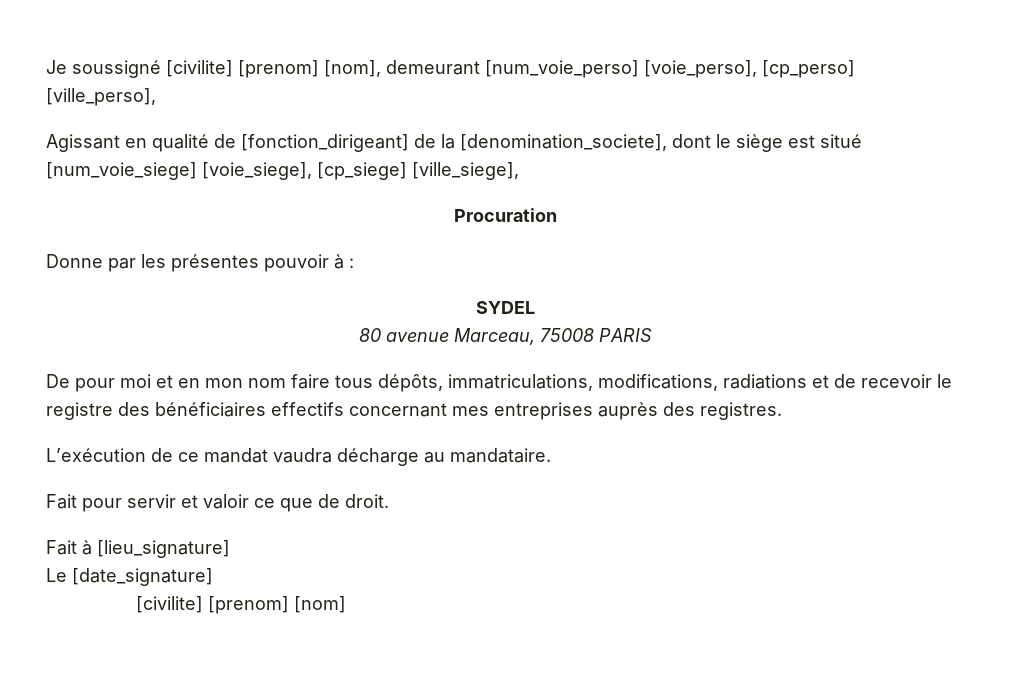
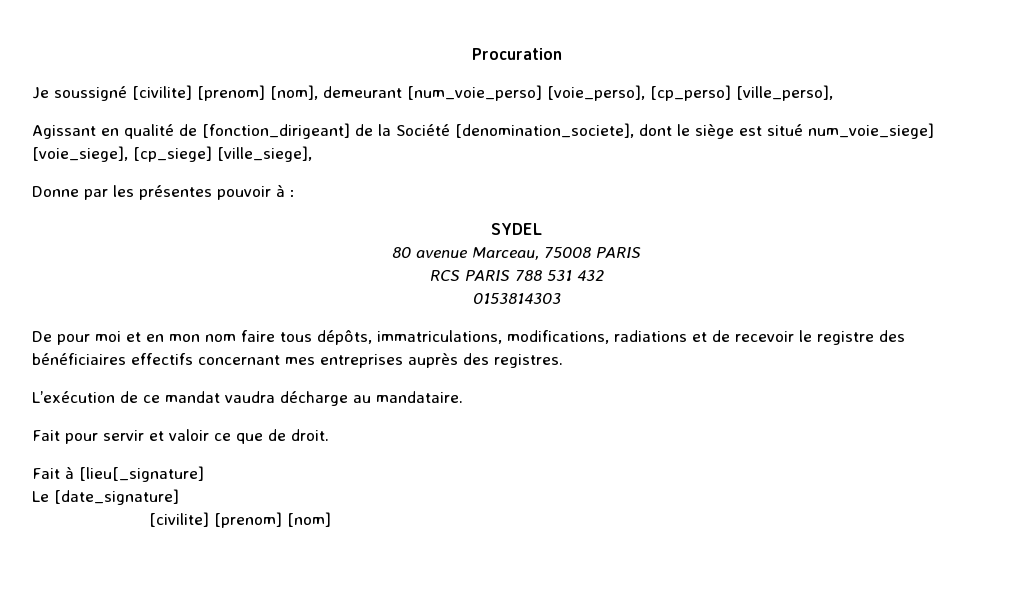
+ Procuration
- Agissant en qualité de [fonction_dirigeant] de la [denomination_societe], dont le siège est situé [num_voie_siege] [voie_siege], [cp_siege] [ville_siege],
+ Agissant en qualité de [fonction_dirigeant] de la Société [denomination_societe], dont le siège est situé num_voie_siege] [voie_siege], [cp_siege] [ville_siege],
- Procuration
+ RCS PARIS 788 531 432
+ 0153814303
- Fait à [lieu_signature]
+ Fait à [lieu[_signature]

